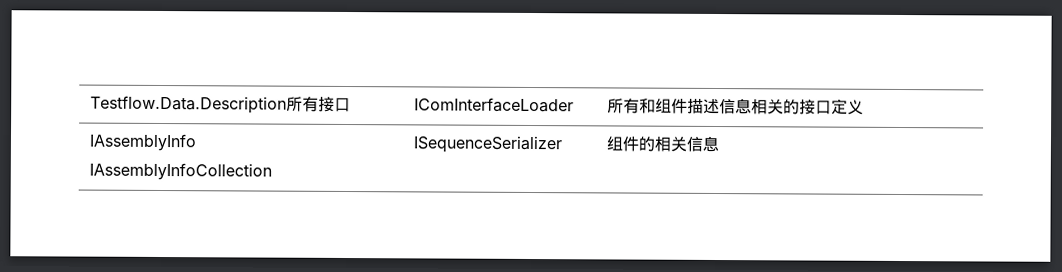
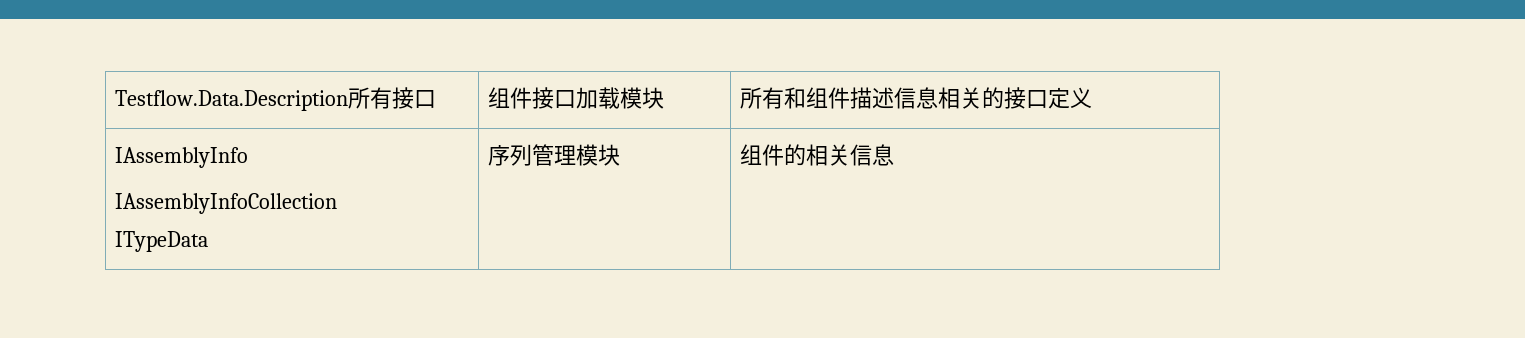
- Testflow.Data.Description所有接口 | IComInterfaceLoader | 所有和组件描述信息相关的接口定义
+ Testflow.Data.Description所有接口 | 组件接口加载模块 | 所有和组件描述信息相关的接口定义
  IAssemblyInfo
- IAssemblyInfoCollection | ISequenceSerializer | 组件的相关信息
+ IAssemblyInfoCollection
+ ITypeData | 序列管理模块 | 组件的相关信息

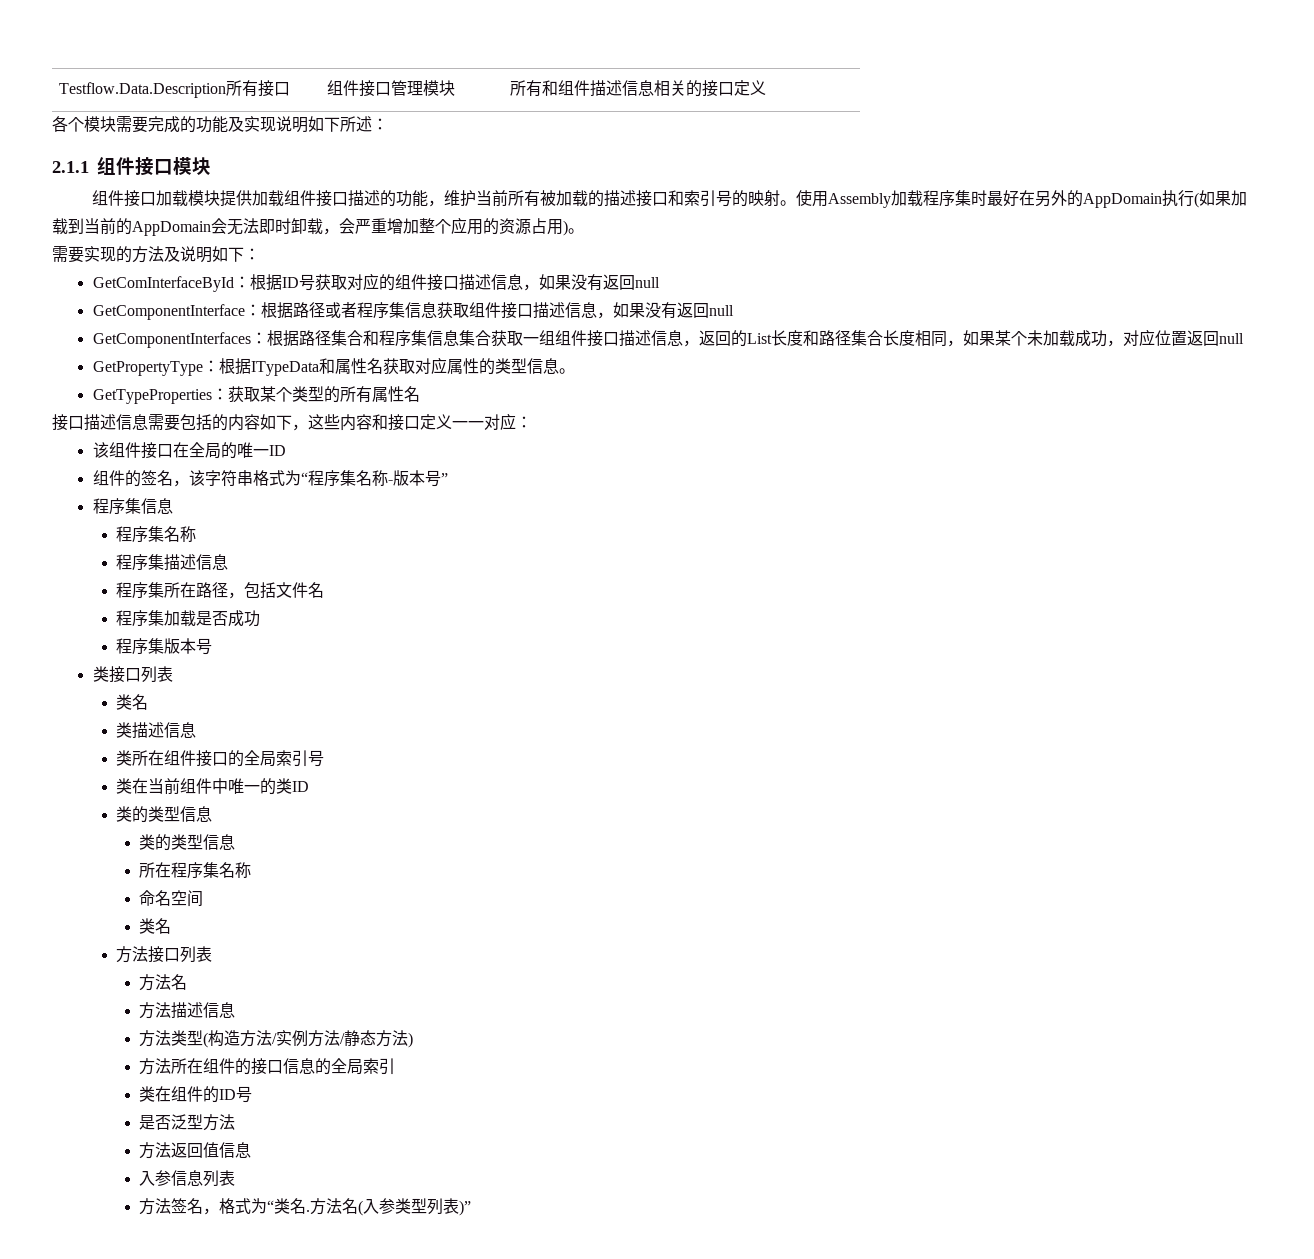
- Testflow.Data.Description所有接口 | 组件接口加载模块 | 所有和组件描述信息相关的接口定义
+ Testflow.Data.Description所有接口 | 组件接口管理模块 | 所有和组件描述信息相关的接口定义
- IAssemblyInfo
- IAssemblyInfoCollection
- ITypeData | 序列管理模块 | 组件的相关信息
+ 各个模块需要完成的功能及实现说明如下所述：
+ 2.1.1组件接口模块
+ 组件接口加载模块提供加载组件接口描述的功能，维护当前所有被加载的描述接口和索引号的映射。使用Assembly加载程序集时最好在另外的AppDomain执行(如果加载到当前的AppDomain会无法即时卸载，会严重增加整个应用的资源占用)。
+ 需要实现的方法及说明如下：
+ GetComInterfaceById：根据ID号获取对应的组件接口描述信息，如果没有返回null
+ GetComponentInterface：根据路径或者程序集信息获取组件接口描述信息，如果没有返回null
+ GetComponentInterfaces：根据路径集合和程序集信息集合获取一组组件接口描述信息，返回的List长度和路径集合长度相同，如果某个未加载成功，对应位置返回null
+ GetPropertyType：根据ITypeData和属性名获取对应属性的类型信息。
+ GetTypeProperties：获取某个类型的所有属性名
+ 接口描述信息需要包括的内容如下，这些内容和接口定义一一对应：
+ 该组件接口在全局的唯一ID
+ 组件的签名，该字符串格式为“程序集名称-版本号”
+ 程序集信息
+ 程序集名称
+ 程序集描述信息
+ 程序集所在路径，包括文件名
+ 程序集加载是否成功
+ 程序集版本号
+ 类接口列表
+ 类名
+ 类描述信息
+ 类所在组件接口的全局索引号
+ 类在当前组件中唯一的类ID
+ 类的类型信息
+ 类的类型信息
+ 所在程序集名称
+ 命名空间
+ 类名
+ 方法接口列表
+ 方法名
+ 方法描述信息
+ 方法类型(构造方法/实例方法/静态方法)
+ 方法所在组件的接口信息的全局索引
+ 类在组件的ID号
+ 是否泛型方法
+ 方法返回值信息
+ 入参信息列表
+ 方法签名，格式为“类名.方法名(入参类型列表)”

